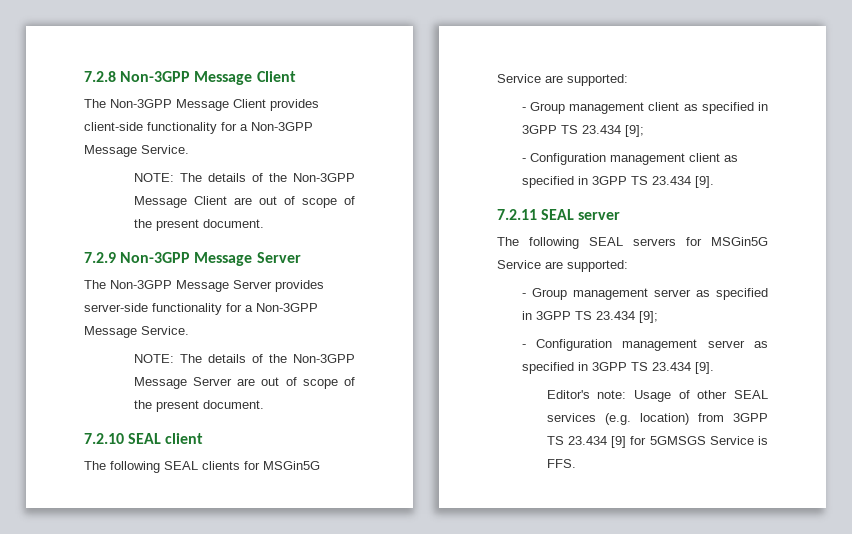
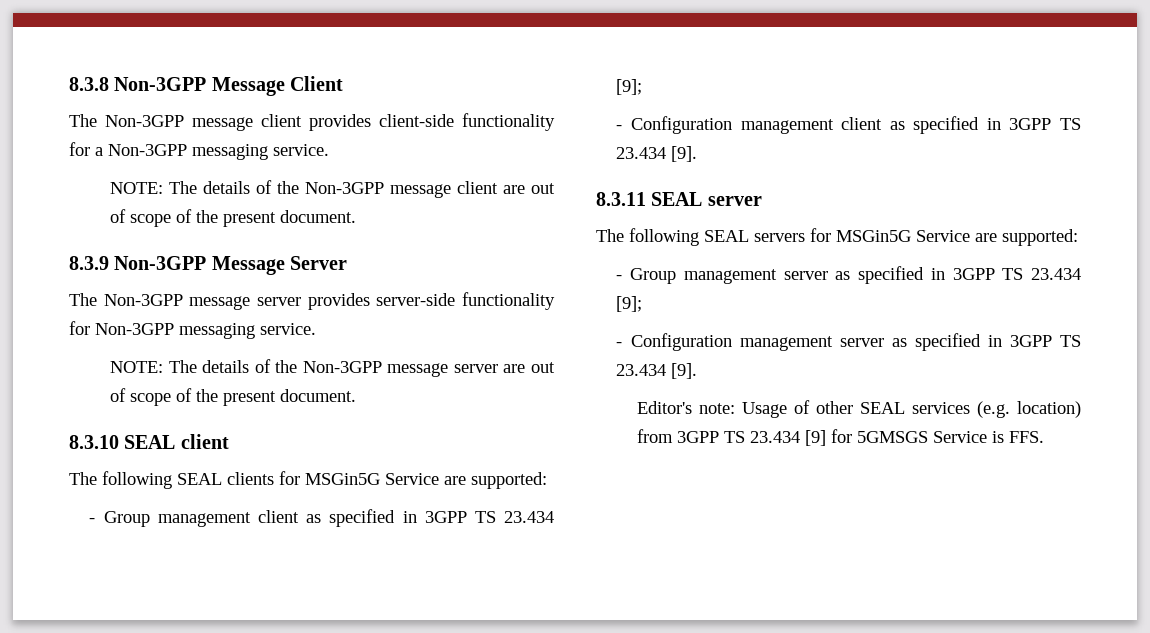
- 7.2.8 Non-3GPP Message Client
+ 8.3.8 Non-3GPP Message Client
- The Non-3GPP Message Client provides client-side functionality for a Non-3GPP Message Service.
- NOTE: The details of the Non-3GPP Message Client are out of scope of the present document.
- 7.2.9 Non-3GPP Message Server
+ The Non-3GPP message client provides client-side functionality for a Non-3GPP messaging service.
+ NOTE: The details of the Non-3GPP message client are out of scope of the present document.
+ 8.3.9 Non-3GPP Message Server
- The Non-3GPP Message Server provides server-side functionality for a Non-3GPP Message Service.
- NOTE: The details of the Non-3GPP Message Server are out of scope of the present document.
- 7.2.10 SEAL client
+ The Non-3GPP message server provides server-side functionality for Non-3GPP messaging service.
+ NOTE: The details of the Non-3GPP message server are out of scope of the present document.
+ 8.3.10 SEAL client
- 7.2.11 SEAL server
+ 8.3.11 SEAL server

